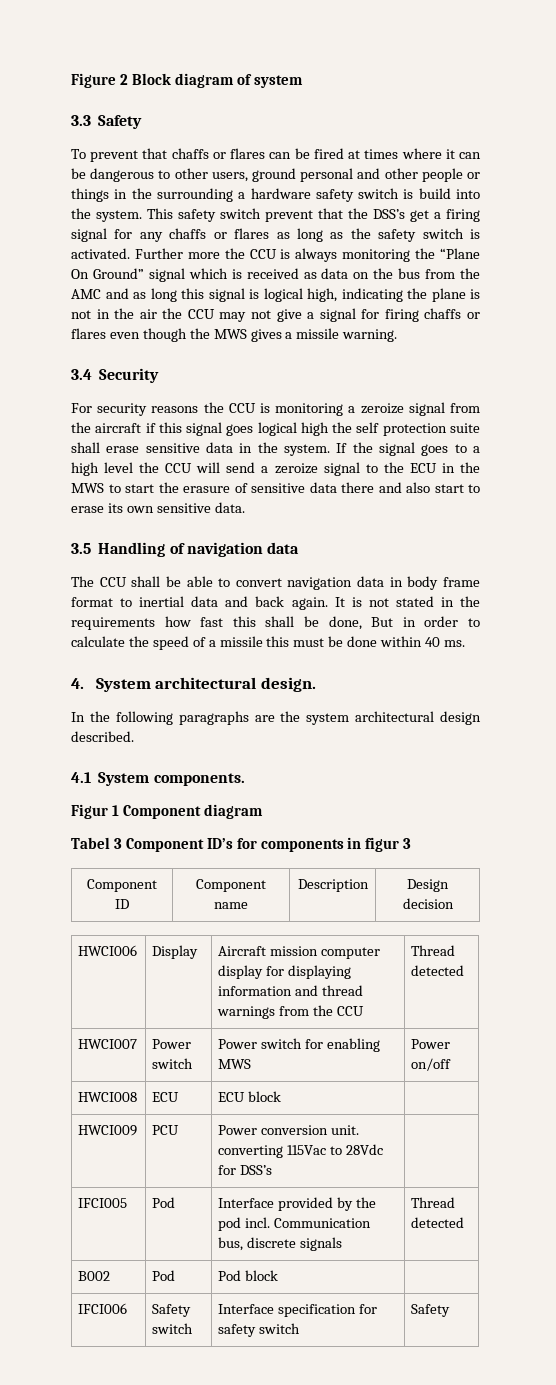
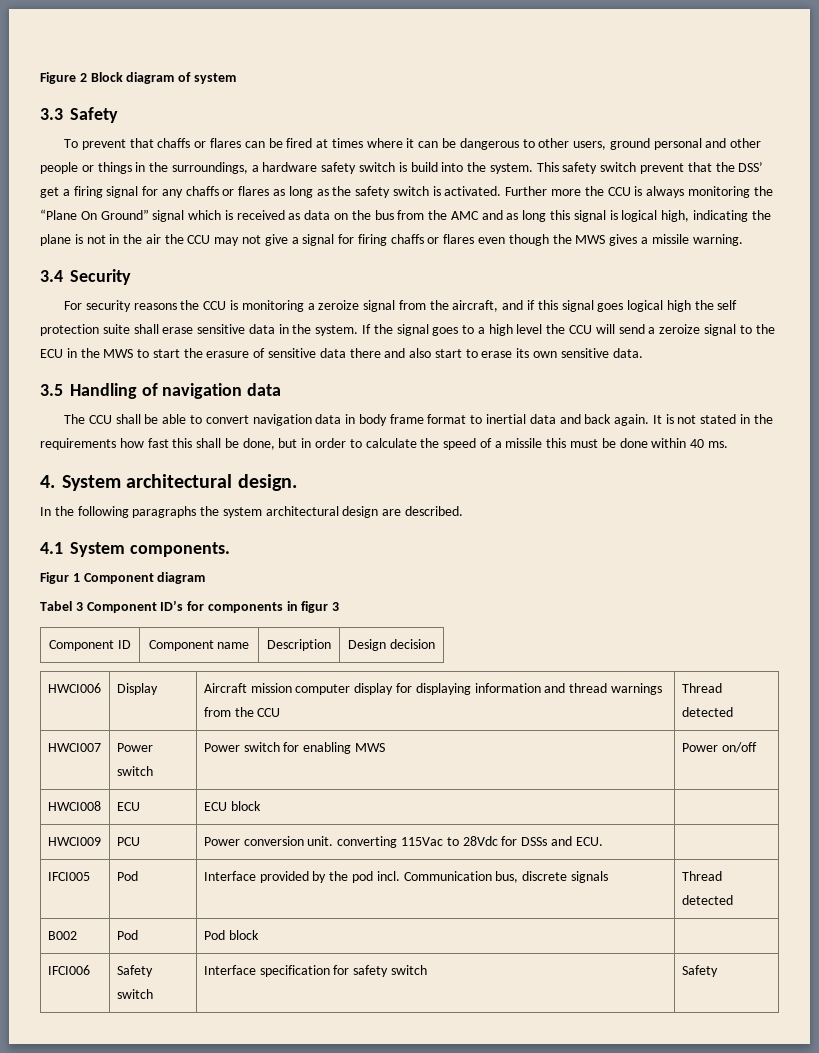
- To prevent that chaffs or flares can be fired at times where it can be dangerous to other users, ground personal and other people or things in the surrounding a hardware safety switch is build into the system.
+ To prevent that chaffs or flares can be fired at times where it can be dangerous to other users, ground personal and other people or things in the surroundings, a hardware safety switch is build into the system.
- This safety switch prevent that the DSS’s get a firing signal for any chaffs or flares as long as the safety switch is activated.
+ This safety switch prevent that the DSS’ get a firing signal for any chaffs or flares as long as the safety switch is activated.
- For security reasons the CCU is monitoring a zeroize signal from the aircraft if this signal goes logical high the self protection suite shall erase sensitive data in the system.
+ For security reasons the CCU is monitoring a zeroize signal from the aircraft, and if this signal goes logical high the self protection suite shall erase sensitive data in the system.
- It is not stated in the requirements how fast this shall be done, But in order to calculate the speed of a missile this must be done within 40 ms.
+ It is not stated in the requirements how fast this shall be done, but in order to calculate the speed of a missile this must be done within 40 ms.
- In the following paragraphs are the system architectural design described.
+ In the following paragraphs the system architectural design are described.
- HWCI009 | PCU | Power conversion unit. converting 115Vac to 28Vdc for DSS’s |
+ HWCI009 | PCU | Power conversion unit. converting 115Vac to 28Vdc for DSSs and ECU. |

